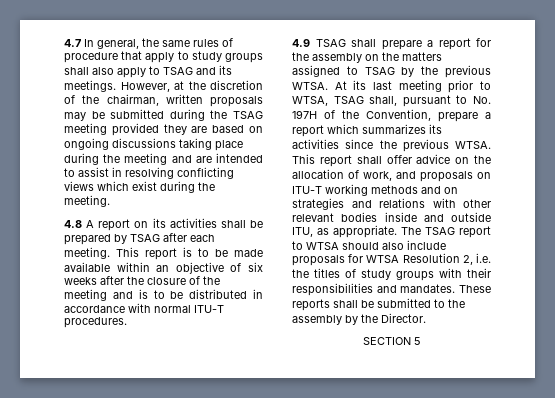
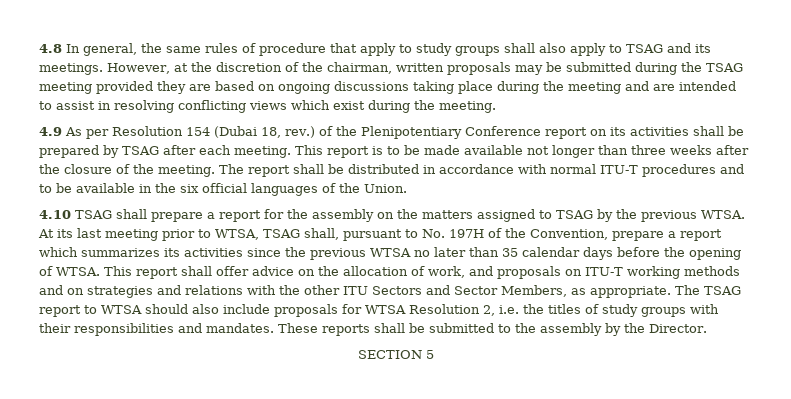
- 4.7 In general, the same rules of procedure that apply to study groups shall also apply to TSAG and its meetings.
+ 4.8 In general, the same rules of procedure that apply to study groups shall also apply to TSAG and its meetings.
- 4.8 A report on its activities shall be prepared by TSAG after each meeting.
+ 4.9 As per Resolution 154 (Dubai 18, rev.) of the Plenipotentiary Conference report on its activities shall be prepared by TSAG after each meeting.
- This report is to be made available within an objective of six weeks after the closure of the meeting and is to be distributed in accordance with normal ITU-T procedures.
- 4.9 TSAG shall prepare a report for the assembly on the matters assigned to TSAG by the previous WTSA.
+ This report is to be made available not longer than three weeks after the closure of the meeting. The report shall be distributed in accordance with normal ITU-T procedures and to be available in the six official languages of the Union.
+ 4.10 TSAG shall prepare a report for the assembly on the matters assigned to TSAG by the previous WTSA.
- At its last meeting prior to WTSA, TSAG shall, pursuant to No. 197H of the Convention, prepare a report which summarizes its activities since the previous WTSA.
+ At its last meeting prior to WTSA, TSAG shall, pursuant to No. 197H of the Convention, prepare a report which summarizes its activities since the previous WTSA no later than 35 calendar days before the opening of WTSA.
- This report shall offer advice on the allocation of work, and proposals on ITU-T working methods and on strategies and relations with other relevant bodies inside and outside ITU, as appropriate.
+ This report shall offer advice on the allocation of work, and proposals on ITU-T working methods and on strategies and relations with the other ITU Sectors and Sector Members, as appropriate.

